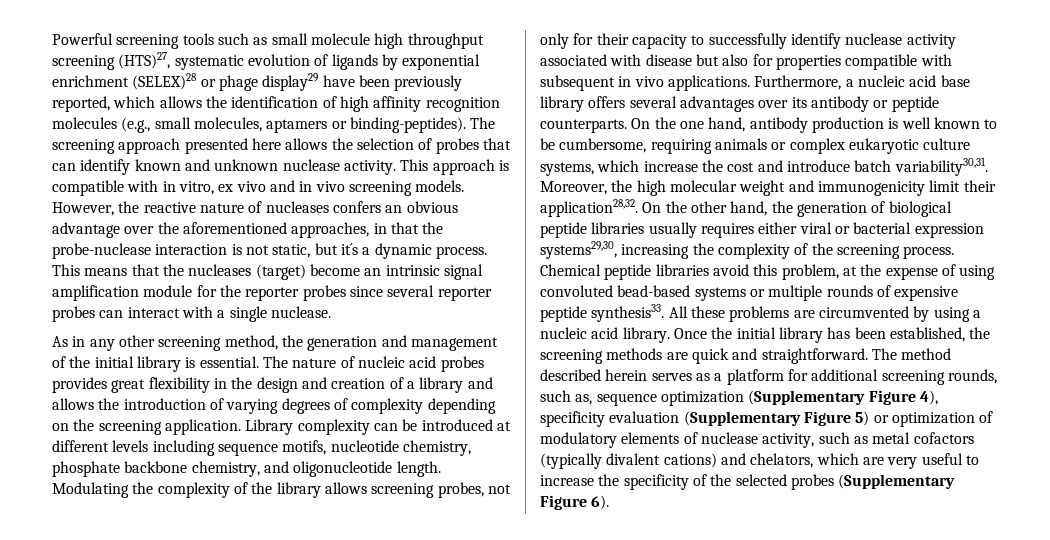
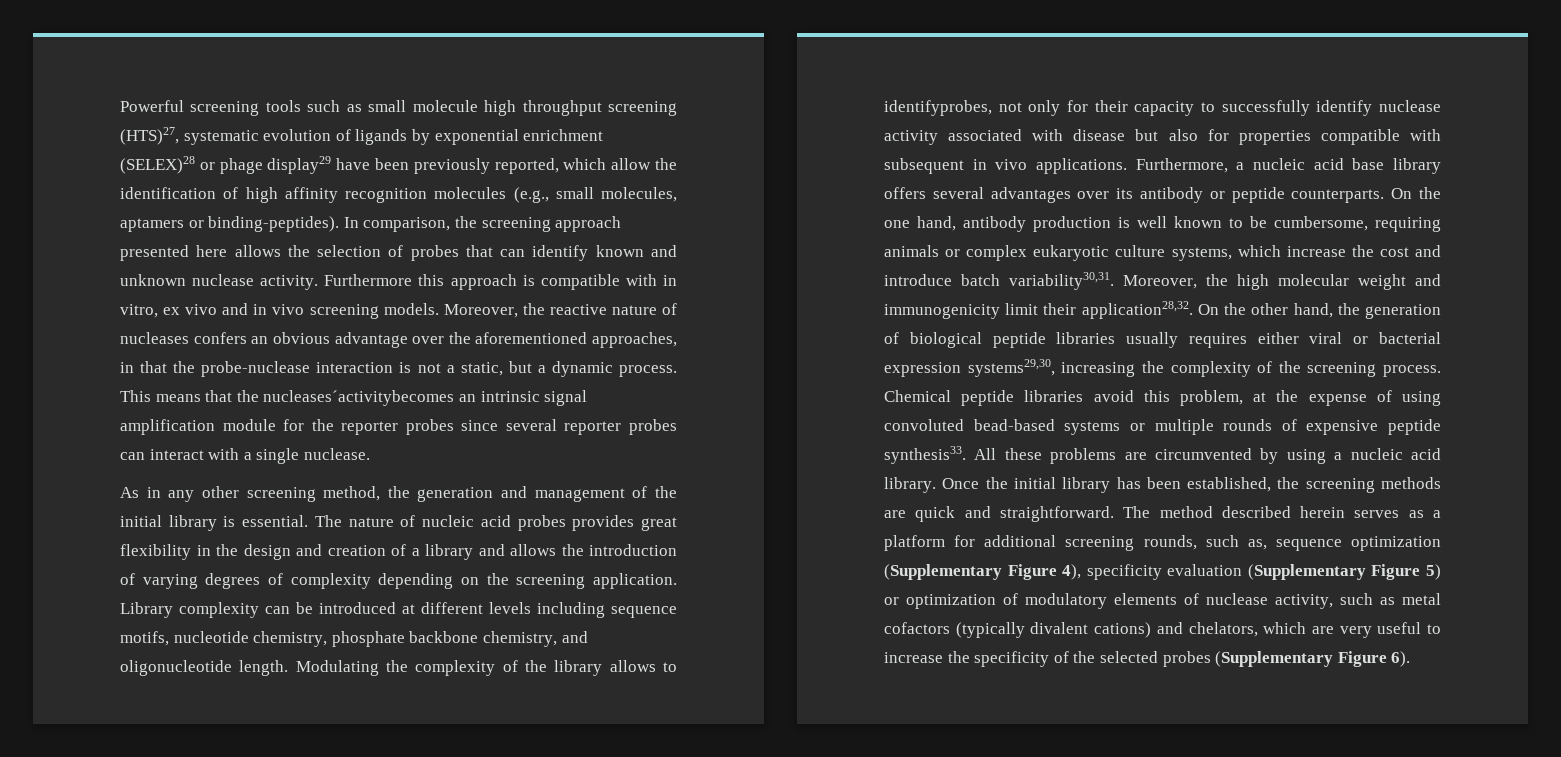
- Powerful screening tools such as small molecule high throughput screening (HTS)27, systematic evolution of ligands by exponential enrichment (SELEX)28 or phage display29 have been previously reported, which allows the identification of high affinity recognition molecules (e.g., small molecules, aptamers or binding-peptides).
+ Powerful screening tools such as small molecule high throughput screening (HTS)27, systematic evolution of ligands by exponential enrichment (SELEX)28 or phage display29 have been previously reported, which allow the identification of high affinity recognition molecules (e.g., small molecules, aptamers or binding-peptides).
- The screening approach presented here allows the selection of probes that can identify known and unknown nuclease activity.
+ In comparison, the screening approach presented here allows the selection of probes that can identify known and unknown nuclease activity.
- This approach is compatible with in vitro, ex vivo and in vivo screening models.
+ Furthermore this approach is compatible with in vitro, ex vivo and in vivo screening models.
- However, the reactive nature of nucleases confers an obvious advantage over the aforementioned approaches, in that the probe-nuclease interaction is not static, but it´s a dynamic process.
+ Moreover, the reactive nature of nucleases confers an obvious advantage over the aforementioned approaches, in that the probe-nuclease interaction is not a static, but a dynamic process.
- This means that the nucleases (target) become an intrinsic signal amplification module for the reporter probes since several reporter probes can interact with a single nuclease.
+ This means that the nucleases´activitybecomes an intrinsic signal amplification module for the reporter probes since several reporter probes can interact with a single nuclease.
- Modulating the complexity of the library allows screening probes, not only for their capacity to successfully identify nuclease activity associated with disease but also for properties compatible with subsequent in vivo applications.
+ Modulating the complexity of the library allows to identifyprobes, not only for their capacity to successfully identify nuclease activity associated with disease but also for properties compatible with subsequent in vivo applications.

